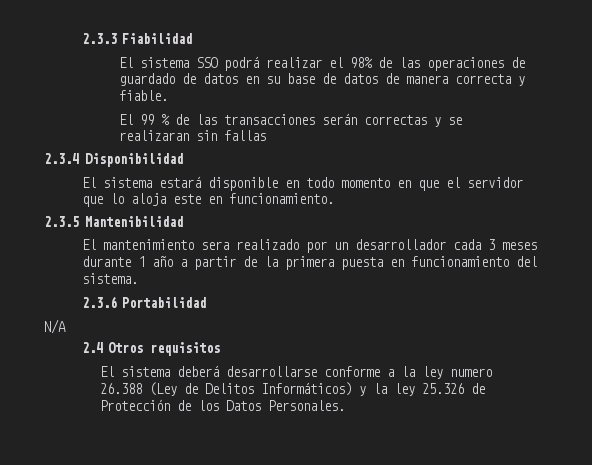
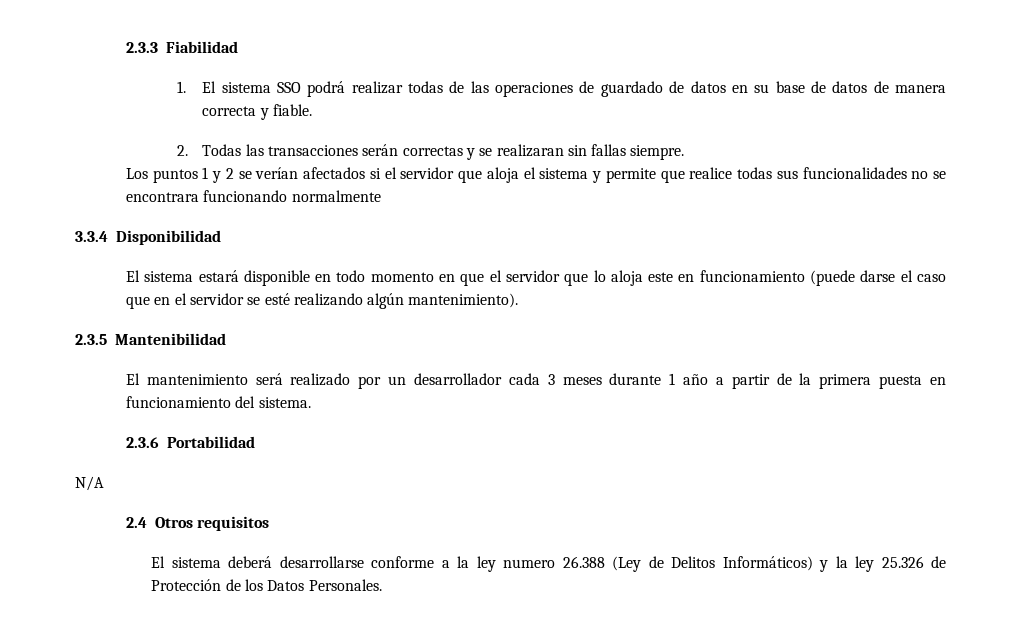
- El sistema SSO podrá realizar el 98% de las operaciones de guardado de datos en su base de datos de manera correcta y fiable.
+ 1. El sistema SSO podrá realizar todas de las operaciones de guardado de datos en su base de datos de manera correcta y fiable.
- El 99 % de las transacciones serán correctas y se realizaran sin fallas
- 2.3.4 Disponibilidad
+ 2. Todas las transacciones serán correctas y se realizaran sin fallas siempre.
+ Los puntos 1 y 2 se verían afectados si el servidor que aloja el sistema y permite que realice todas sus funcionalidades no se encontrara funcionando normalmente
+ 3.3.4 Disponibilidad
- El sistema estará disponible en todo momento en que el servidor que lo aloja este en funcionamiento.
+ El sistema estará disponible en todo momento en que el servidor que lo aloja este en funcionamiento (puede darse el caso que en el servidor se esté realizando algún mantenimiento).
- El mantenimiento sera realizado por un desarrollador cada 3 meses durante 1 año a partir de la primera puesta en funcionamiento del sistema.
+ El mantenimiento será realizado por un desarrollador cada 3 meses durante 1 año a partir de la primera puesta en funcionamiento del sistema.

